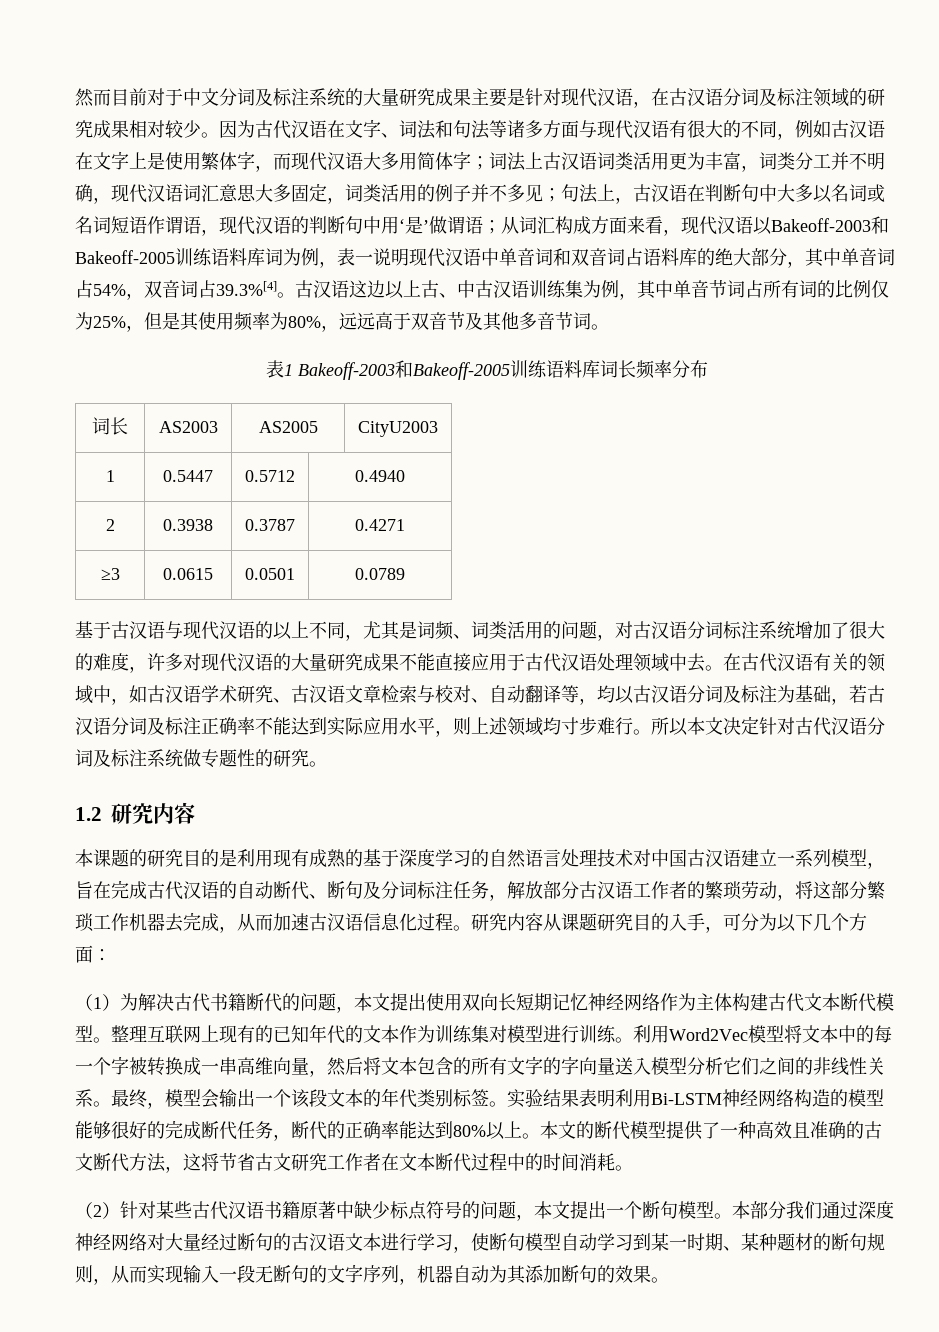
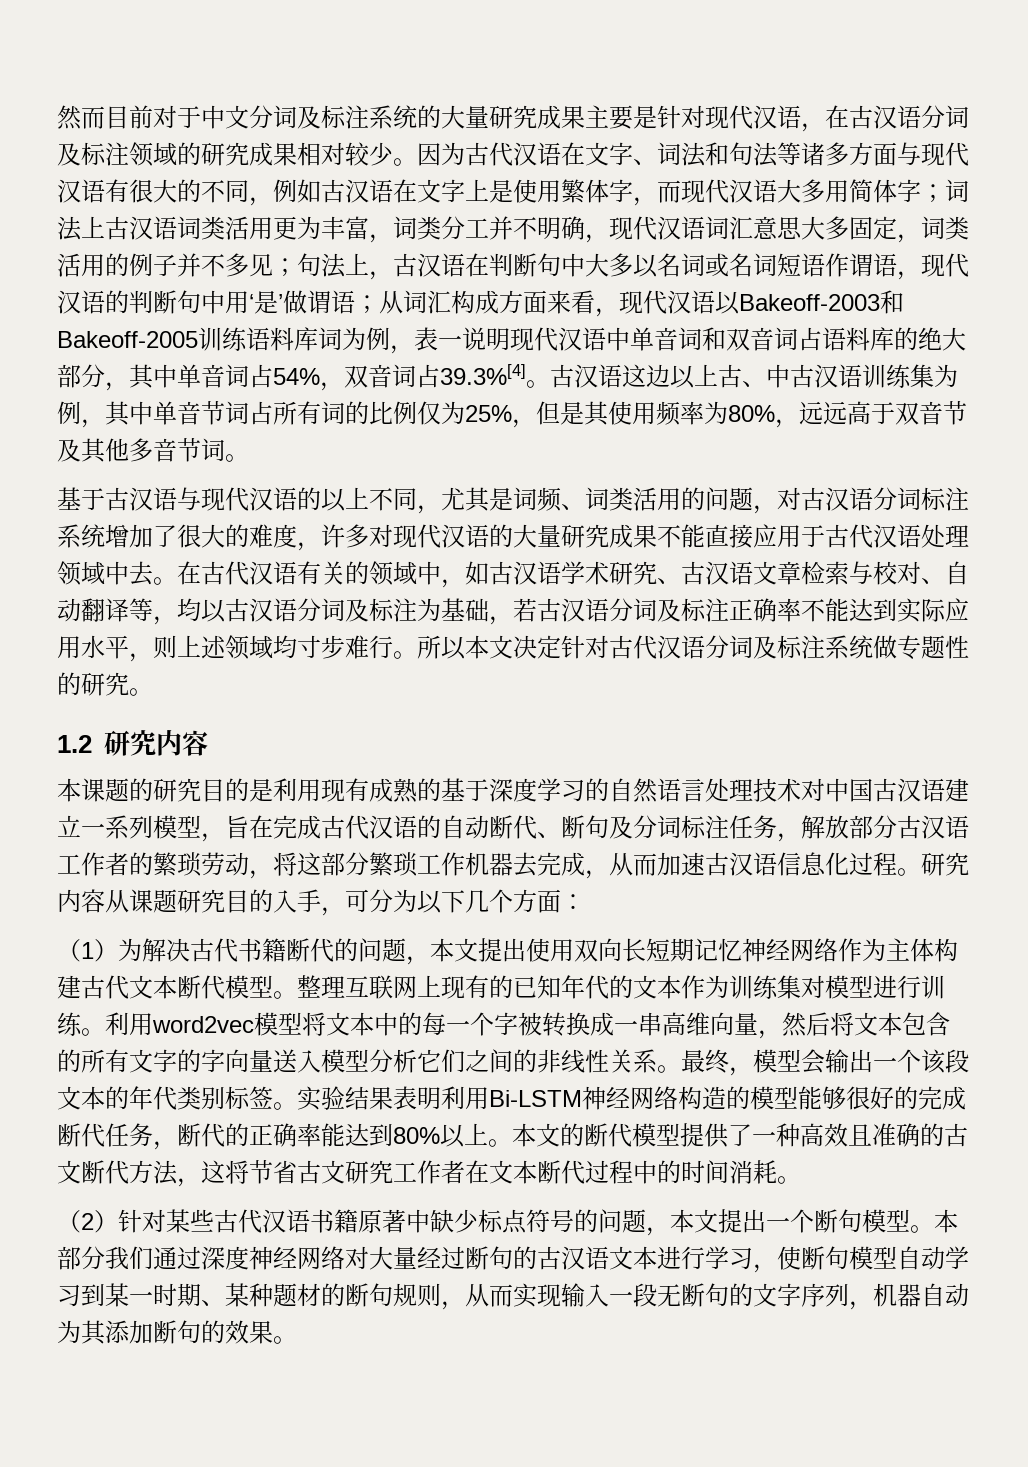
- 表1 Bakeoff-2003和Bakeoff-2005训练语料库词长频率分布
- 词长 | AS2003 | AS2005 | CityU2003
- 1 | 0.5447 | 0.5712 | 0.4940
- 2 | 0.3938 | 0.3787 | 0.4271
- ≥3 | 0.0615 | 0.0501 | 0.0789
- 利用Word2Vec模型将文本中的每一个字被转换成一串高维向量，然后将文本包含的所有文字的字向量送入模型分析它们之间的非线性关系。
+ 利用word2vec模型将文本中的每一个字被转换成一串高维向量，然后将文本包含的所有文字的字向量送入模型分析它们之间的非线性关系。

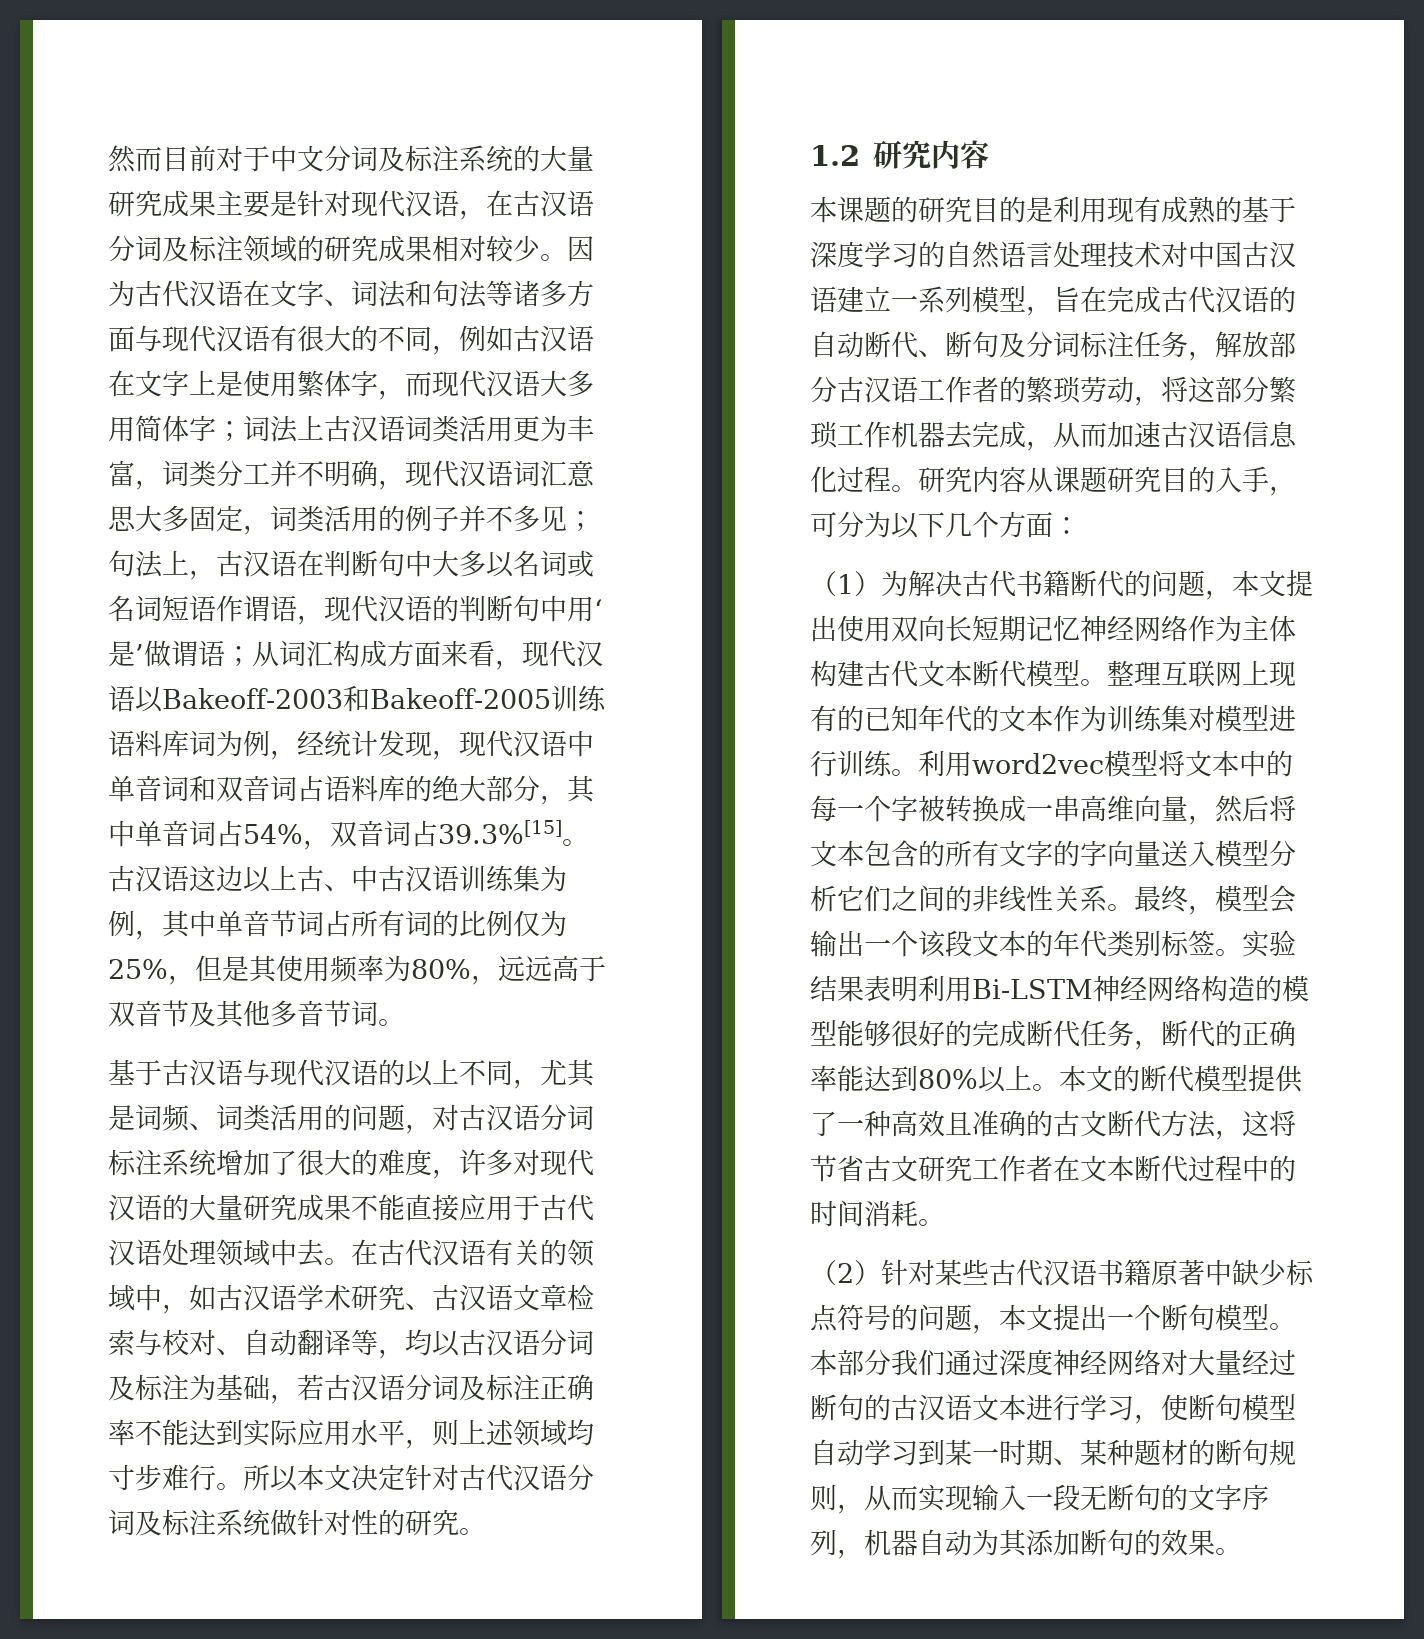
- 从词汇构成方面来看，现代汉语以Bakeoff-2003和Bakeoff-2005训练语料库词为例，表一说明现代汉语中单音词和双音词占语料库的绝大部分，其中单音词占54%，双音词占39.3%[4]。
+ 从词汇构成方面来看，现代汉语以Bakeoff-2003和Bakeoff-2005训练语料库词为例，经统计发现，现代汉语中单音词和双音词占语料库的绝大部分，其中单音词占54%，双音词占39.3%[15]。
- 所以本文决定针对古代汉语分词及标注系统做专题性的研究。
+ 所以本文决定针对古代汉语分词及标注系统做针对性的研究。

